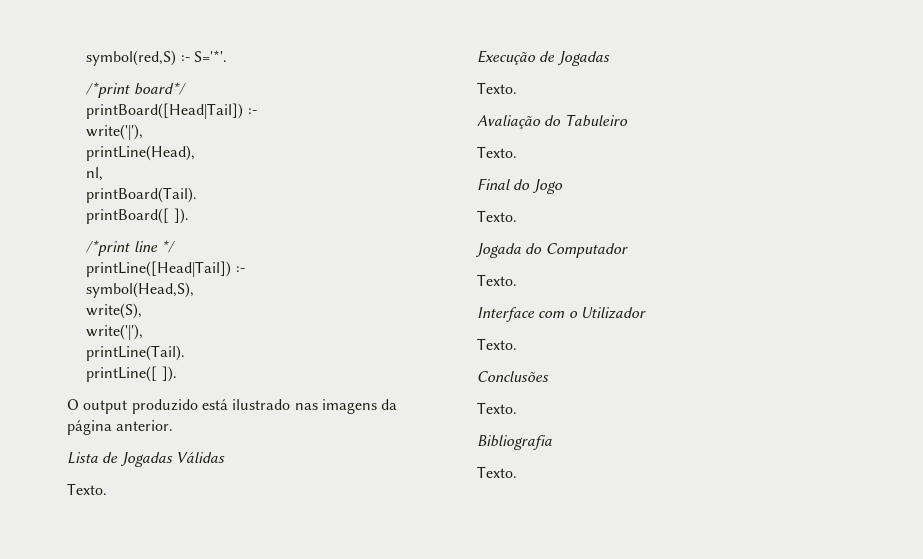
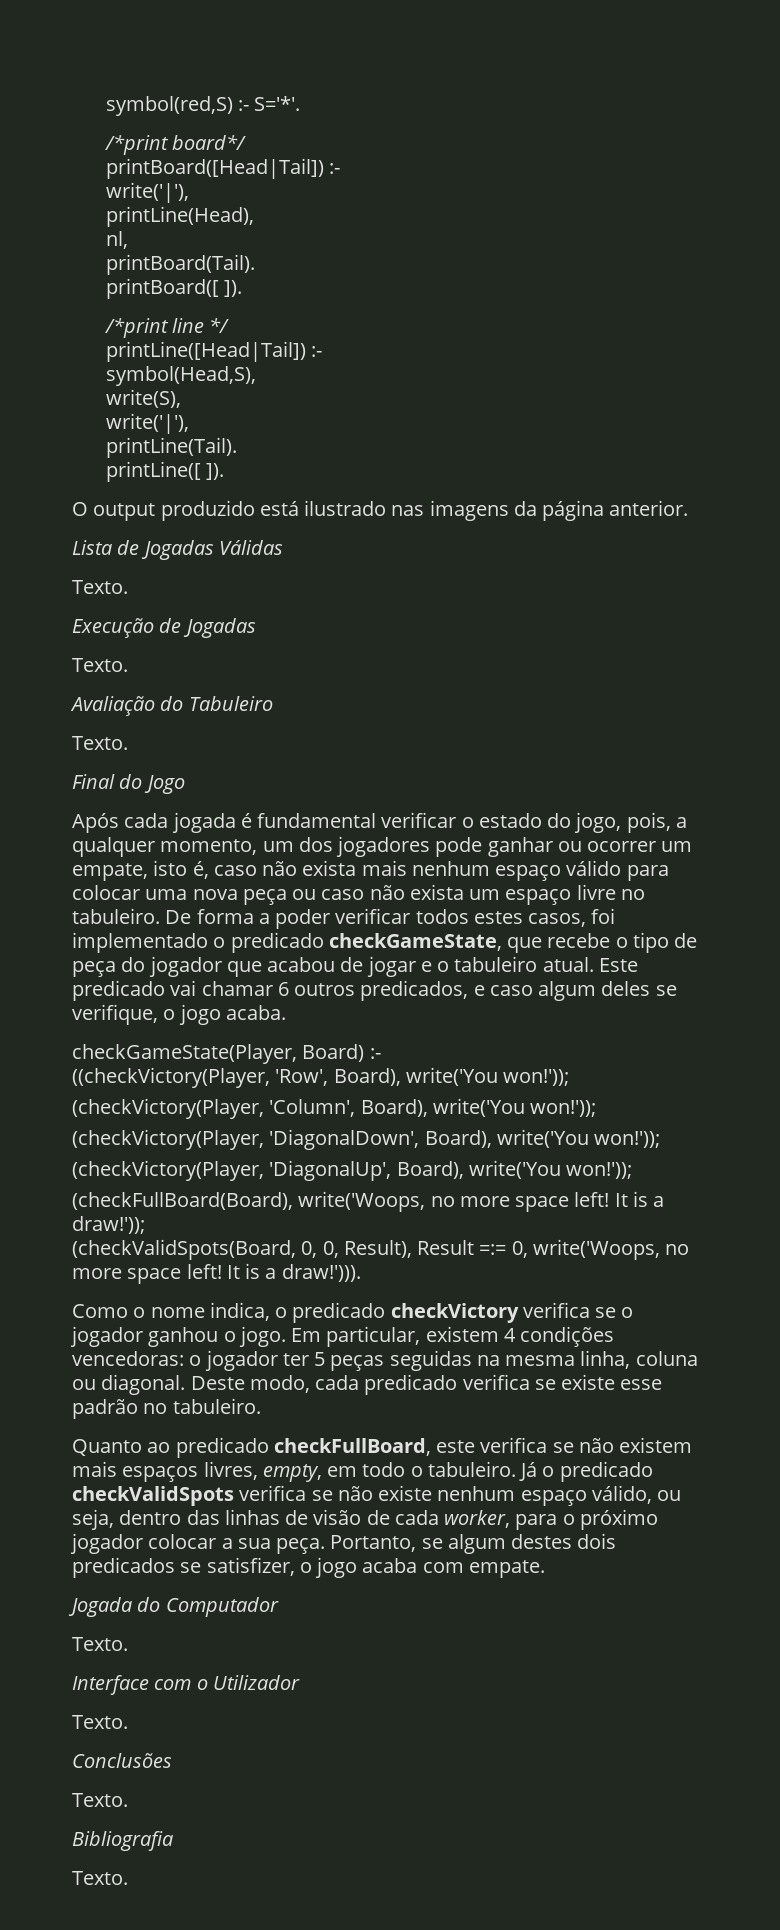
  Final do Jogo
- Texto.
+ Após cada jogada é fundamental verificar o estado do jogo, pois, a qualquer momento, um dos jogadores pode ganhar ou ocorrer um empate, isto é, caso não exista mais nenhum espaço válido para colocar uma nova peça ou caso não exista um espaço livre no tabuleiro. De forma a poder verificar todos estes casos, foi implementado o predicado checkGameState, que recebe o tipo de peça do jogador que acabou de jogar e o tabuleiro atual. Este predicado vai chamar 6 outros predicados, e caso algum deles se verifique, o jogo acaba.
+ checkGameState(Player, Board) :-
+ ((checkVictory(Player, 'Row', Board), write('You won!'));
+ (checkVictory(Player, 'Column', Board), write('You won!'));
+ (checkVictory(Player, 'DiagonalDown', Board), write('You won!'));
+ (checkVictory(Player, 'DiagonalUp', Board), write('You won!'));
+ (checkFullBoard(Board), write('Woops, no more space left! It is a draw!'));
+ (checkValidSpots(Board, 0, 0, Result), Result =:= 0, write('Woops, no more space left! It is a draw!'))).
+ Como o nome indica, o predicado checkVictory verifica se o jogador ganhou o jogo. Em particular, existem 4 condições vencedoras: o jogador ter 5 peças seguidas na mesma linha, coluna ou diagonal. Deste modo, cada predicado verifica se existe esse padrão no tabuleiro.
+ Quanto ao predicado checkFullBoard, este verifica se não existem mais espaços livres, empty, em todo o tabuleiro. Já o predicado checkValidSpots verifica se não existe nenhum espaço válido, ou seja, dentro das linhas de visão de cada worker, para o próximo jogador colocar a sua peça. Portanto, se algum destes dois predicados se satisfizer, o jogo acaba com empate.

